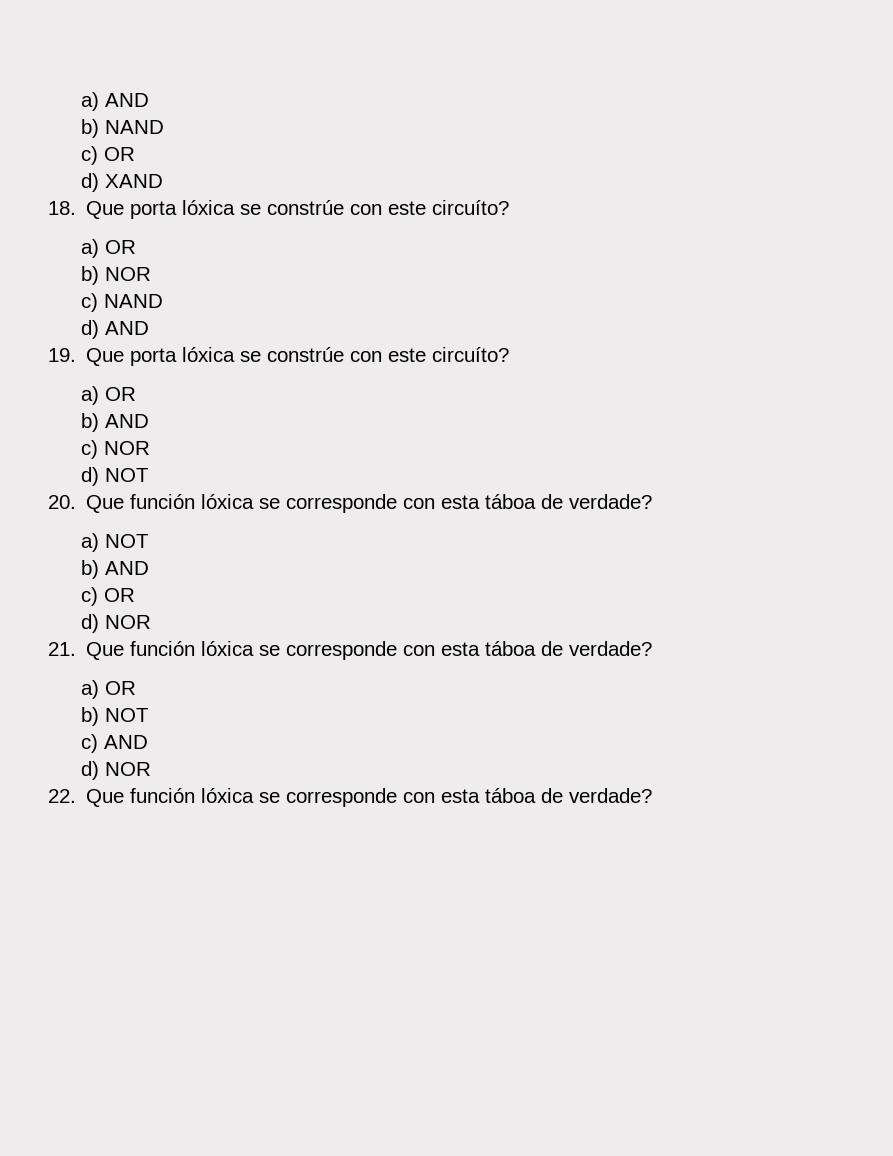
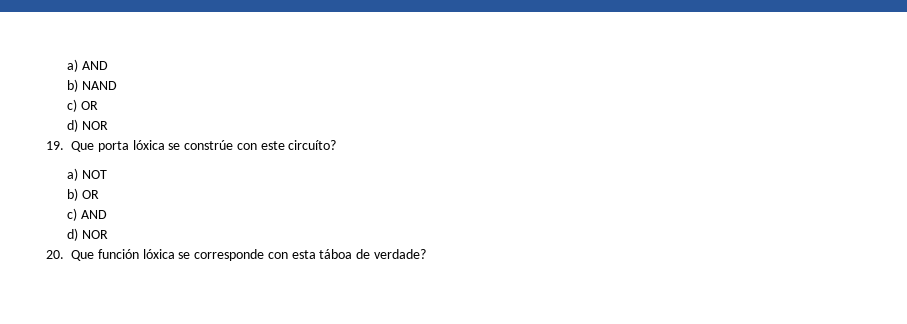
  b) NAND
  c) OR
- d) XAND
- 18. Que porta lóxica se constrúe con este circuíto?
- a) OR
- b) NOR
- c) NAND
- d) AND
+ d) NOR
  19. Que porta lóxica se constrúe con este circuíto?
- a) OR
- b) AND
- c) NOR
- d) NOT
- 20. Que función lóxica se corresponde con esta táboa de verdade?
  a) NOT
- b) AND
- c) OR
- d) NOR
- 21. Que función lóxica se corresponde con esta táboa de verdade?
- a) OR
- b) NOT
+ b) OR
- 22. Que función lóxica se corresponde con esta táboa de verdade?
+ 20. Que función lóxica se corresponde con esta táboa de verdade?

